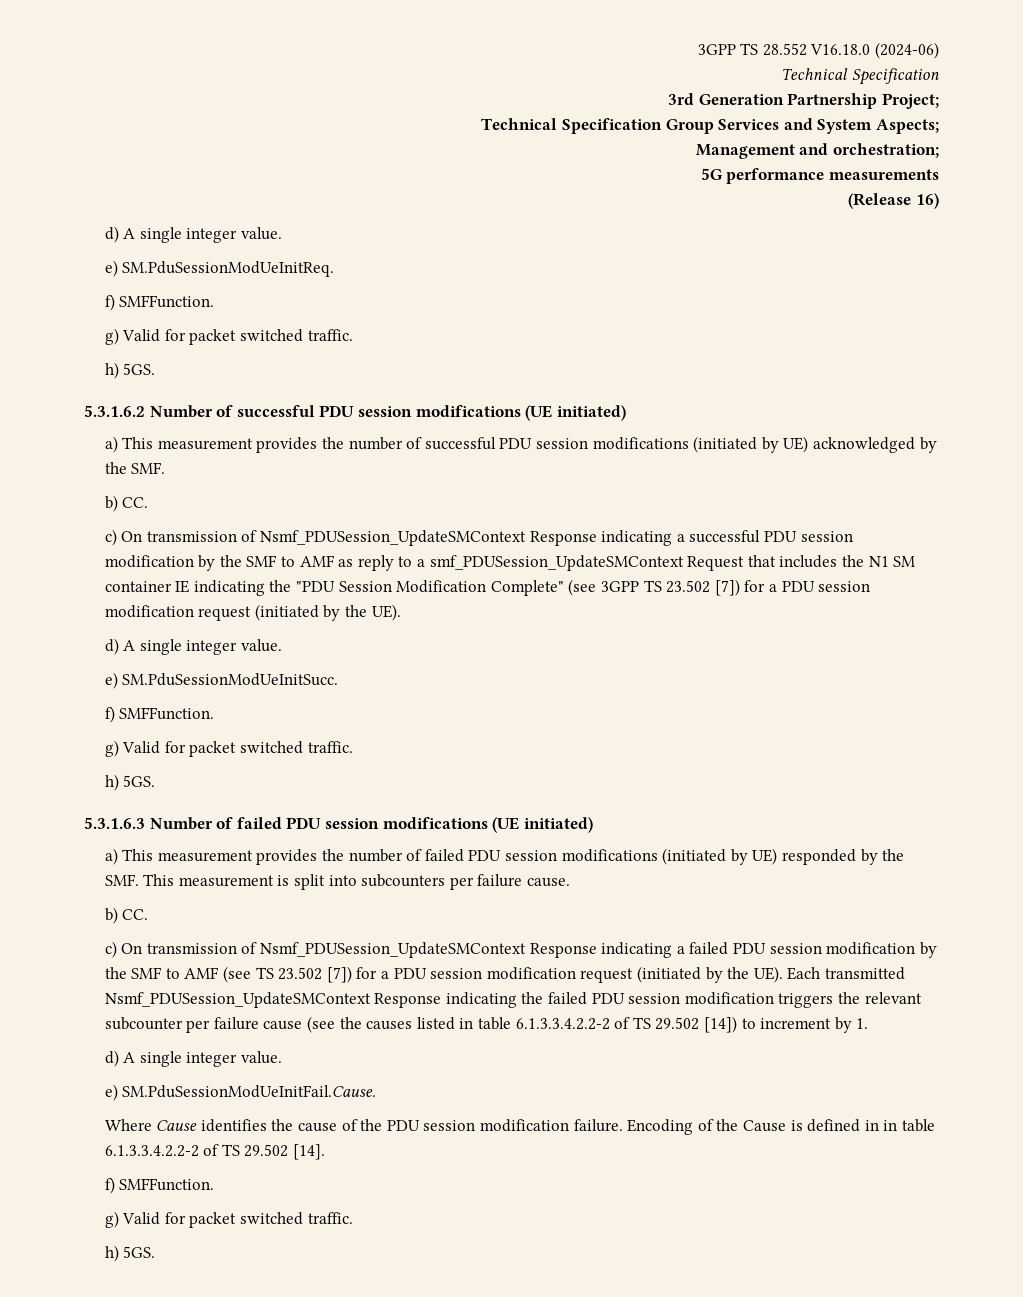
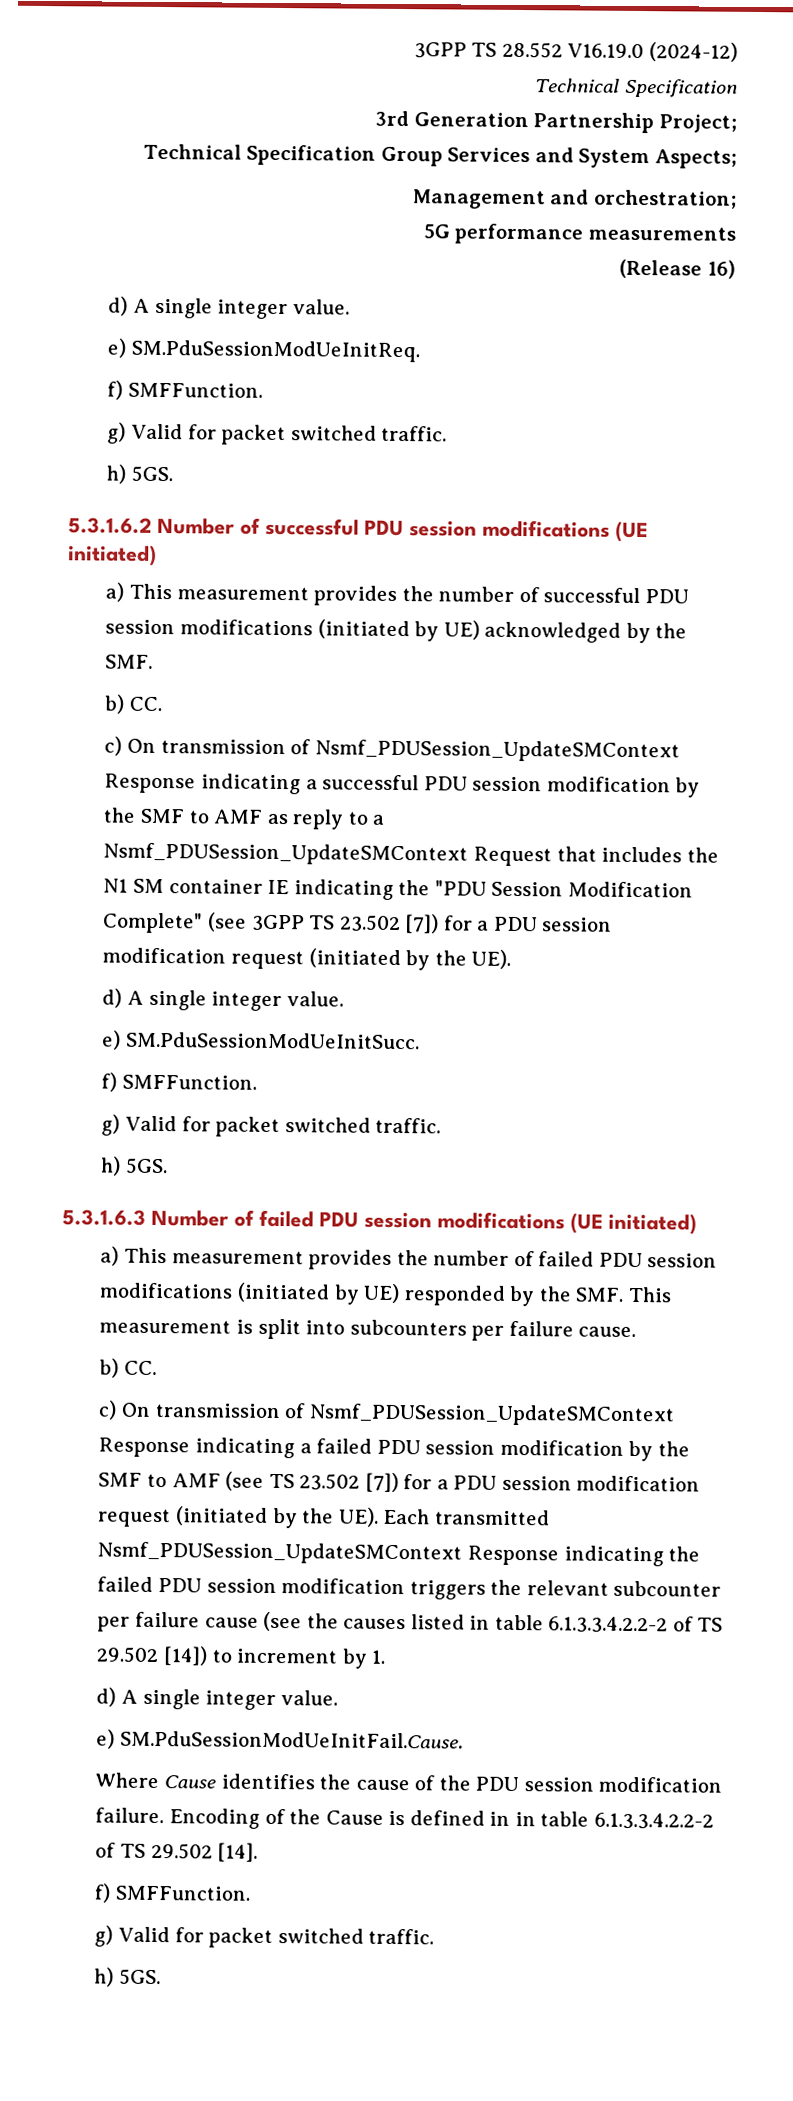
- 3GPP TS 28.552 V16.18.0 (2024-06)
+ 3GPP TS 28.552 V16.19.0 (2024-12)
- c) On transmission of Nsmf_PDUSession_UpdateSMContext Response indicating a successful PDU session modification by the SMF to AMF as reply to a smf_PDUSession_UpdateSMContext Request that includes the N1 SM container IE indicating the "PDU Session Modification Complete" (see 3GPP TS 23.502 [7]) for a PDU session modification request (initiated by the UE).
+ c) On transmission of Nsmf_PDUSession_UpdateSMContext Response indicating a successful PDU session modification by the SMF to AMF as reply to a Nsmf_PDUSession_UpdateSMContext Request that includes the N1 SM container IE indicating the "PDU Session Modification Complete" (see 3GPP TS 23.502 [7]) for a PDU session modification request (initiated by the UE).

